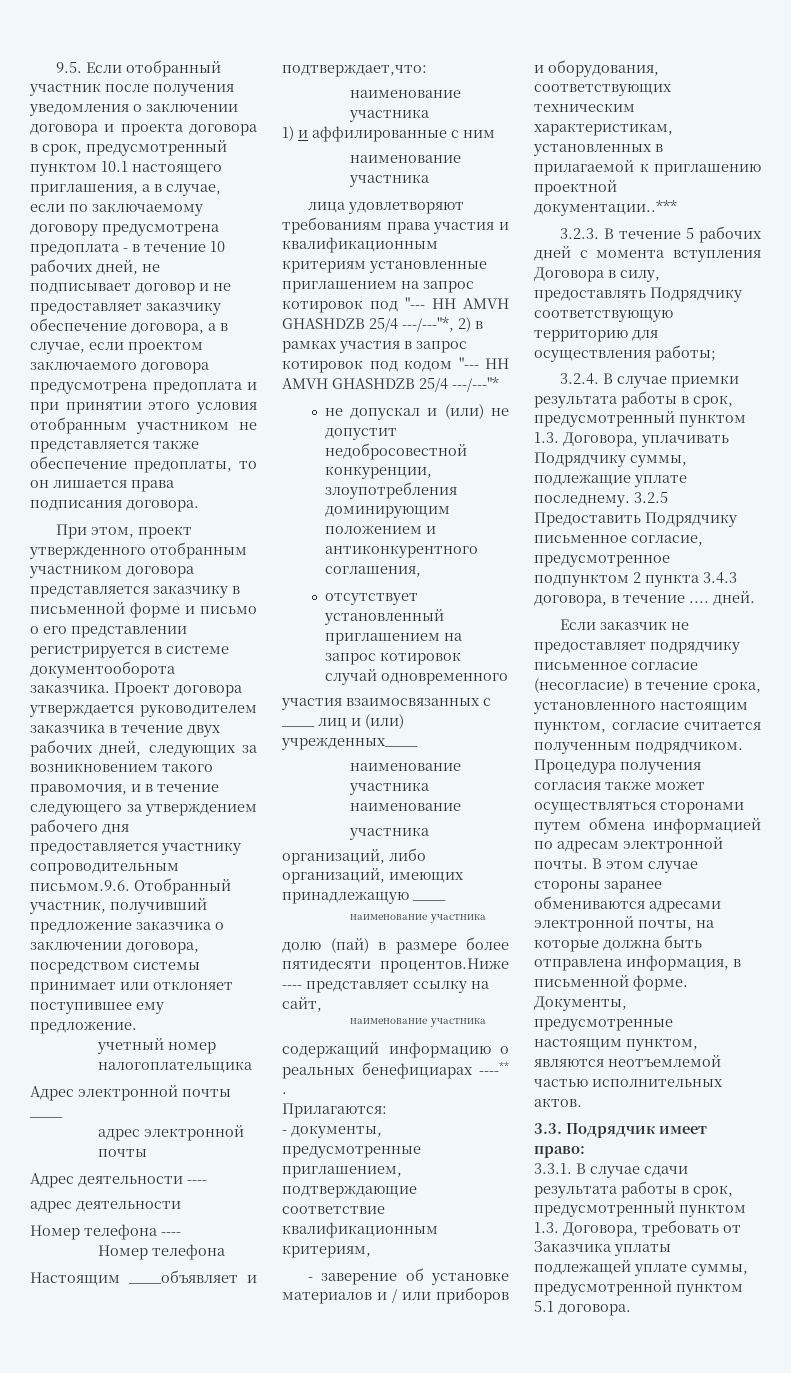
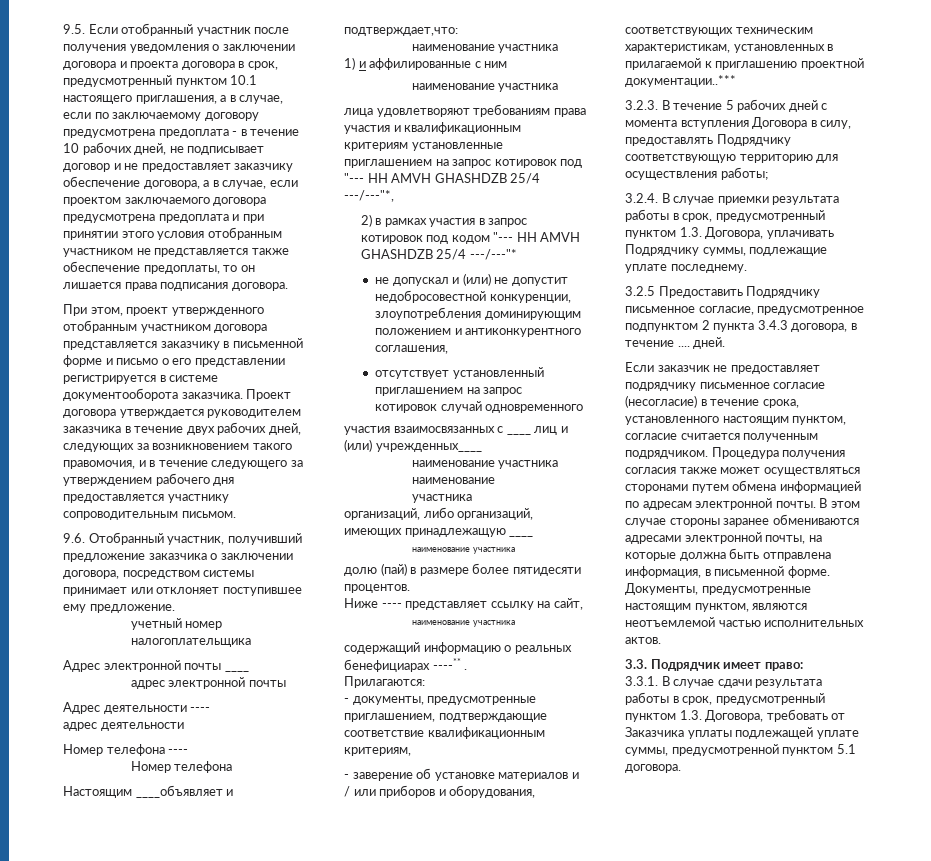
- Проект договора утверждается руководителем заказчика в течение двух рабочих дней, следующих за возникновением такого правомочия, и в течение следующего за утверждением рабочего дня предоставляется участнику сопроводительным письмом.9.6. Отобранный участник, получивший предложение заказчика о заключении договора, посредством системы принимает или отклоняет поступившее ему предложение.
+ Проект договора утверждается руководителем заказчика в течение двух рабочих дней, следующих за возникновением такого правомочия, и в течение следующего за утверждением рабочего дня предоставляется участнику сопроводительным письмом.
+ 9.6. Отобранный участник, получивший предложение заказчика о заключении договора, посредством системы принимает или отклоняет поступившее ему предложение.
- лица удовлетворяют требованиям права участия и квалификационным критериям установленные приглашением на запрос котировок под "--- HH AMVH GHASHDZB 25/4 ---/---"*, 2) в рамках участия в запрос котировок под кодом "--- HH AMVH GHASHDZB 25/4 ---/---"*
+ лица удовлетворяют требованиям права участия и квалификационным критериям установленные приглашением на запрос котировок под "--- HH AMVH GHASHDZB 25/4 ---/---"*,
+ 2) в рамках участия в запрос котировок под кодом "--- HH AMVH GHASHDZB 25/4 ---/---"*
- долю (пай) в размере более пятидесяти процентов.Ниже ---- представляет ссылку на сайт,
+ долю (пай) в размере более пятидесяти процентов.
+ Ниже ---- представляет ссылку на сайт,
- 3.2.4. В случае приемки результата работы в срок, предусмотренный пунктом 1.3. Договора, уплачивать Подрядчику суммы, подлежащие уплате последнему. 3.2.5 Предоставить Подрядчику письменное согласие, предусмотренное подпунктом 2 пункта 3.4.3 договора, в течение .... дней.
+ 3.2.4. В случае приемки результата работы в срок, предусмотренный пунктом 1.3. Договора, уплачивать Подрядчику суммы, подлежащие уплате последнему.
+ 3.2.5 Предоставить Подрядчику письменное согласие, предусмотренное подпунктом 2 пункта 3.4.3 договора, в течение .... дней.

